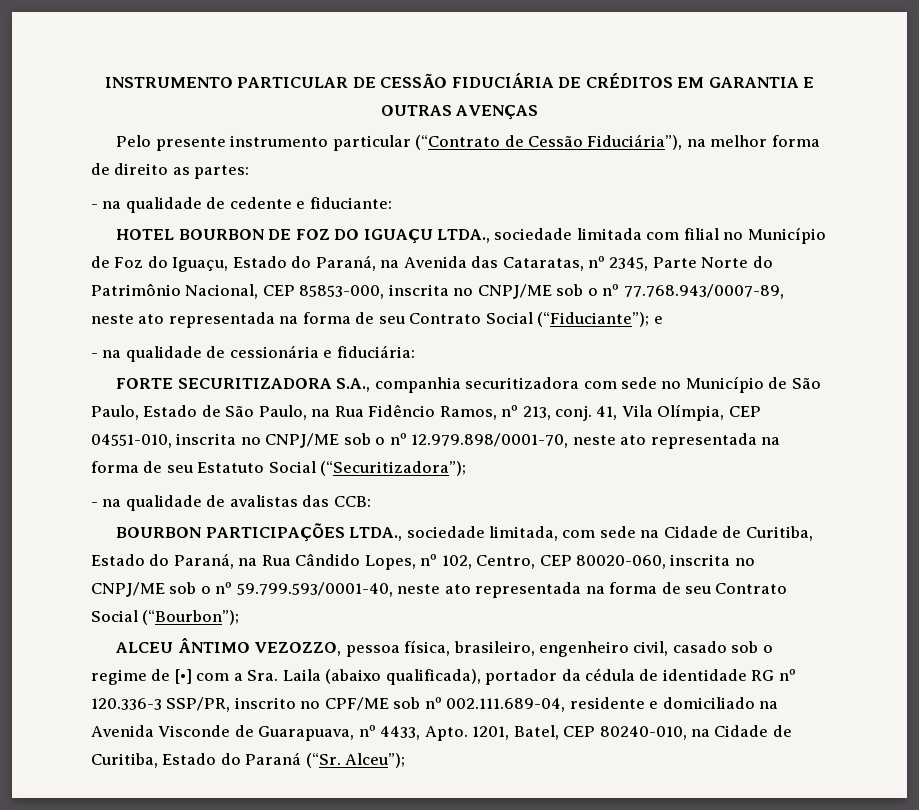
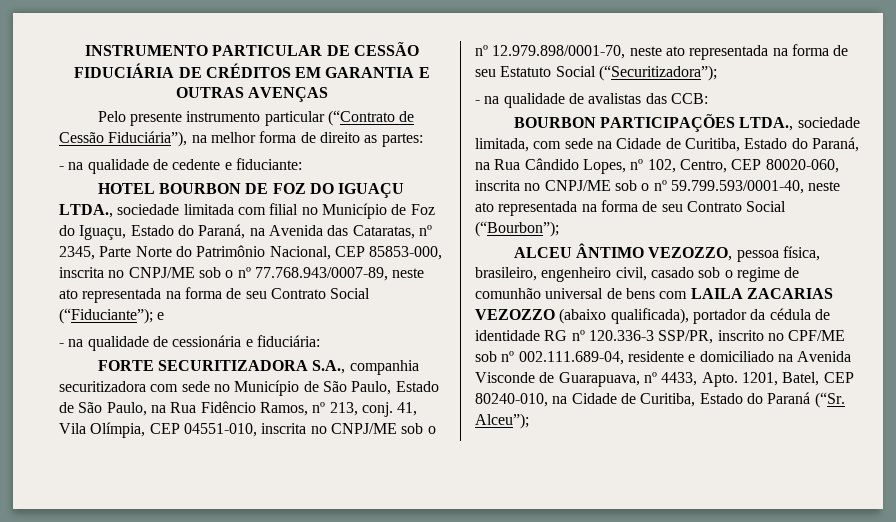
- ALCEU ÂNTIMO VEZOZZO, pessoa física, brasileiro, engenheiro civil, casado sob o regime de [•] com a Sra. Laila (abaixo qualificada), portador da cédula de identidade RG nº 120.336-3 SSP/PR, inscrito no CPF/ME sob nº 002.111.689-04, residente e domiciliado na Avenida Visconde de Guarapuava, nº 4433, Apto.
+ ALCEU ÂNTIMO VEZOZZO, pessoa física, brasileiro, engenheiro civil, casado sob o regime de comunhão universal de bens com LAILA ZACARIAS VEZOZZO (abaixo qualificada), portador da cédula de identidade RG nº 120.336-3 SSP/PR, inscrito no CPF/ME sob nº 002.111.689-04, residente e domiciliado na Avenida Visconde de Guarapuava, nº 4433, Apto.

